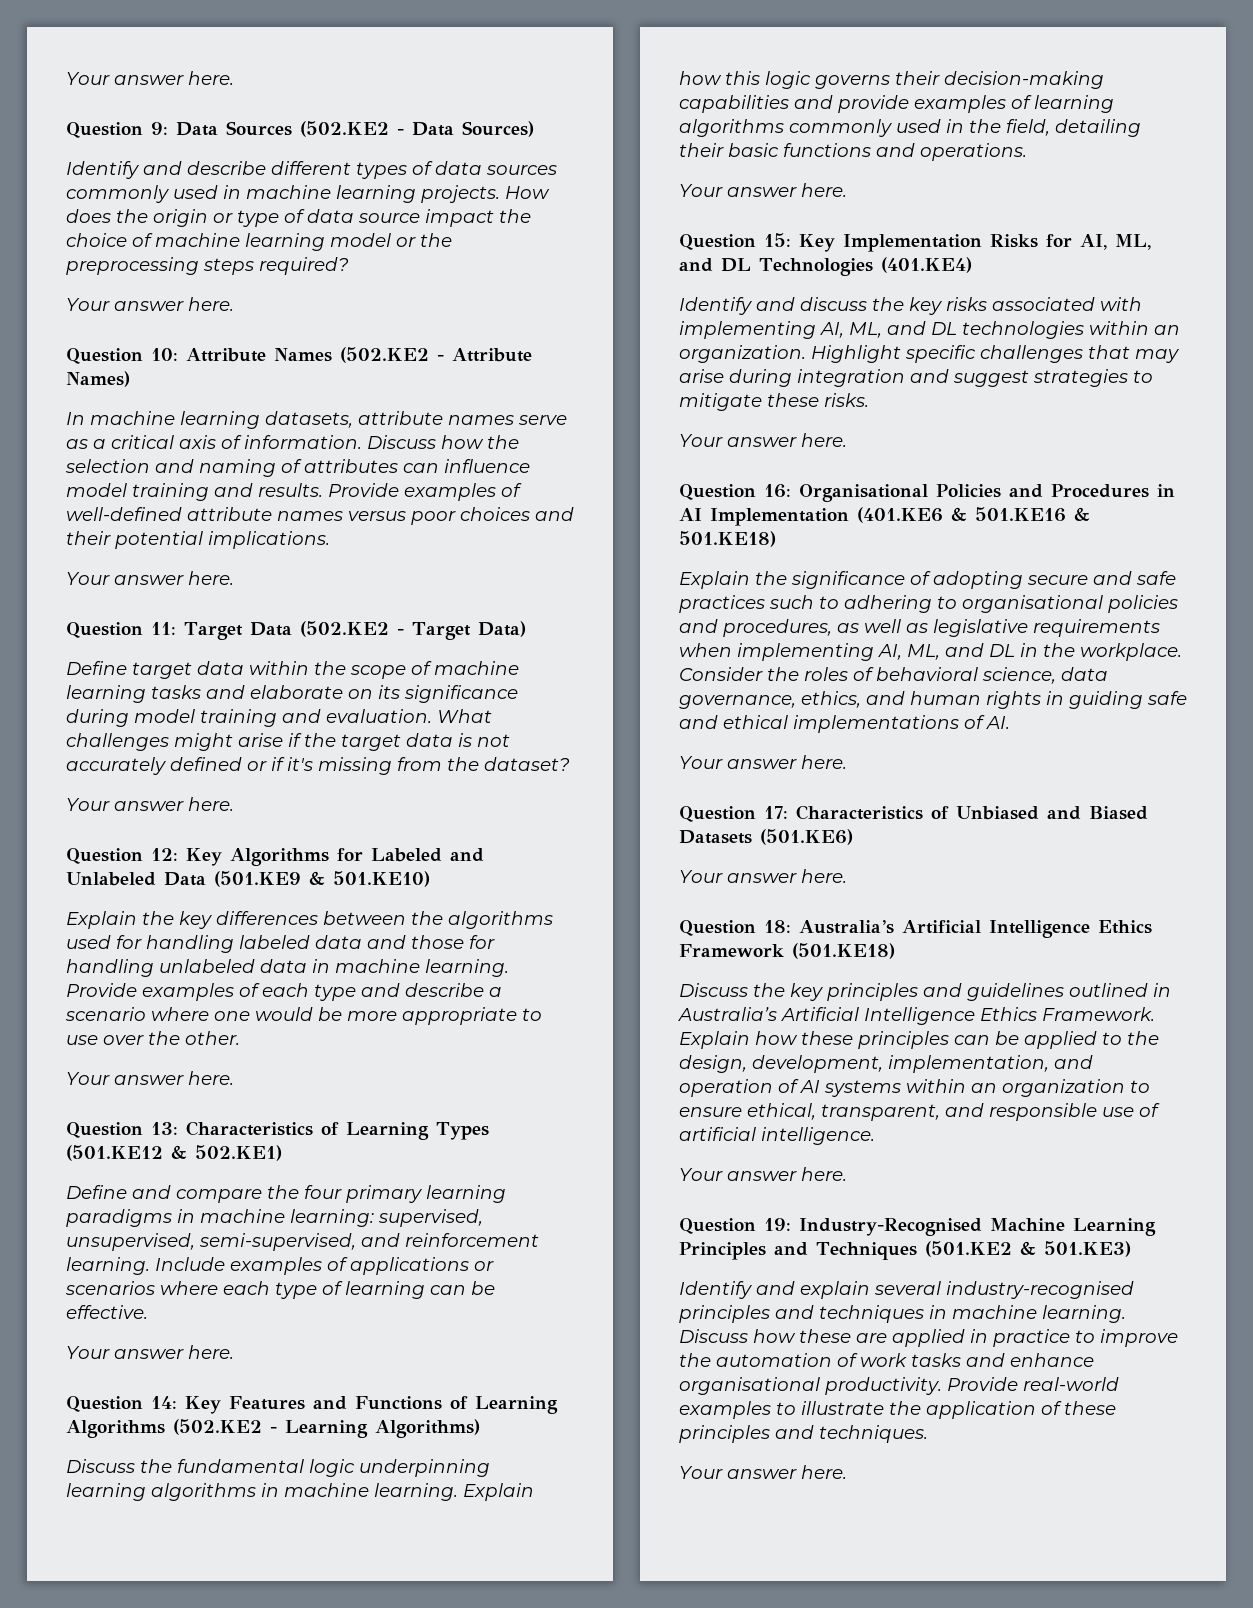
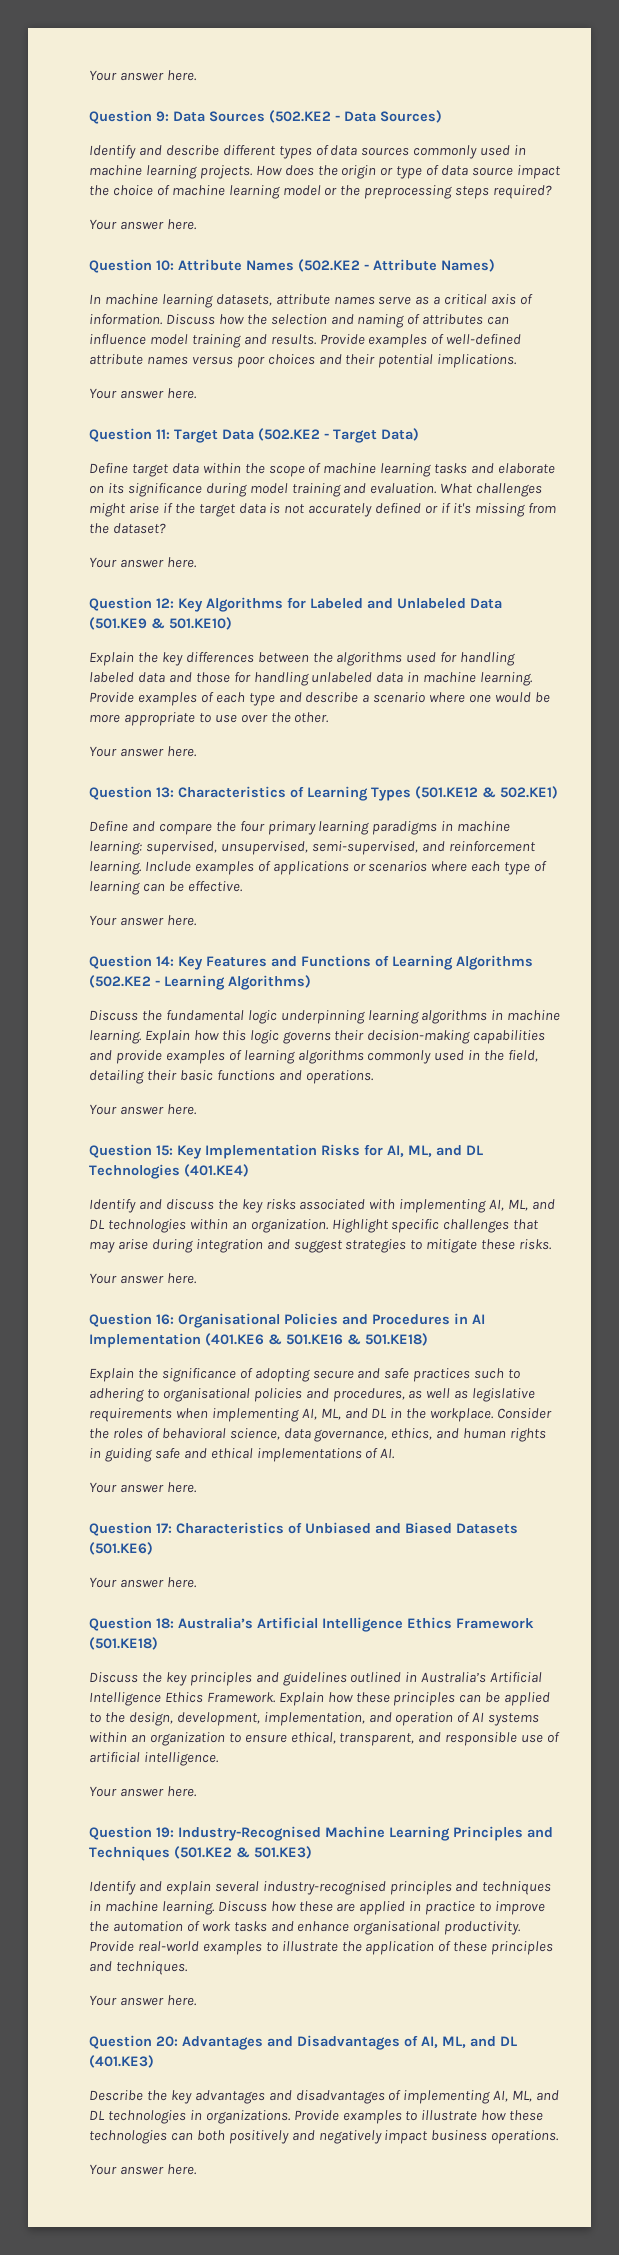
+ Question 20: Advantages and Disadvantages of AI, ML, and DL (401.KE3)
+ Describe the key advantages and disadvantages of implementing AI, ML, and DL technologies in organizations. Provide examples to illustrate how these technologies can both positively and negatively impact business operations.
+ Your answer here.

